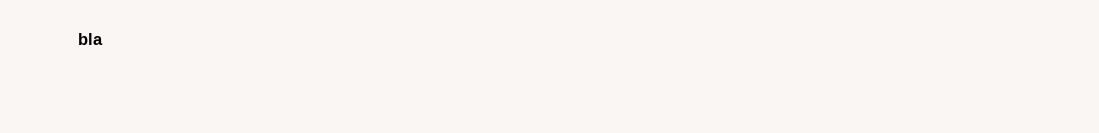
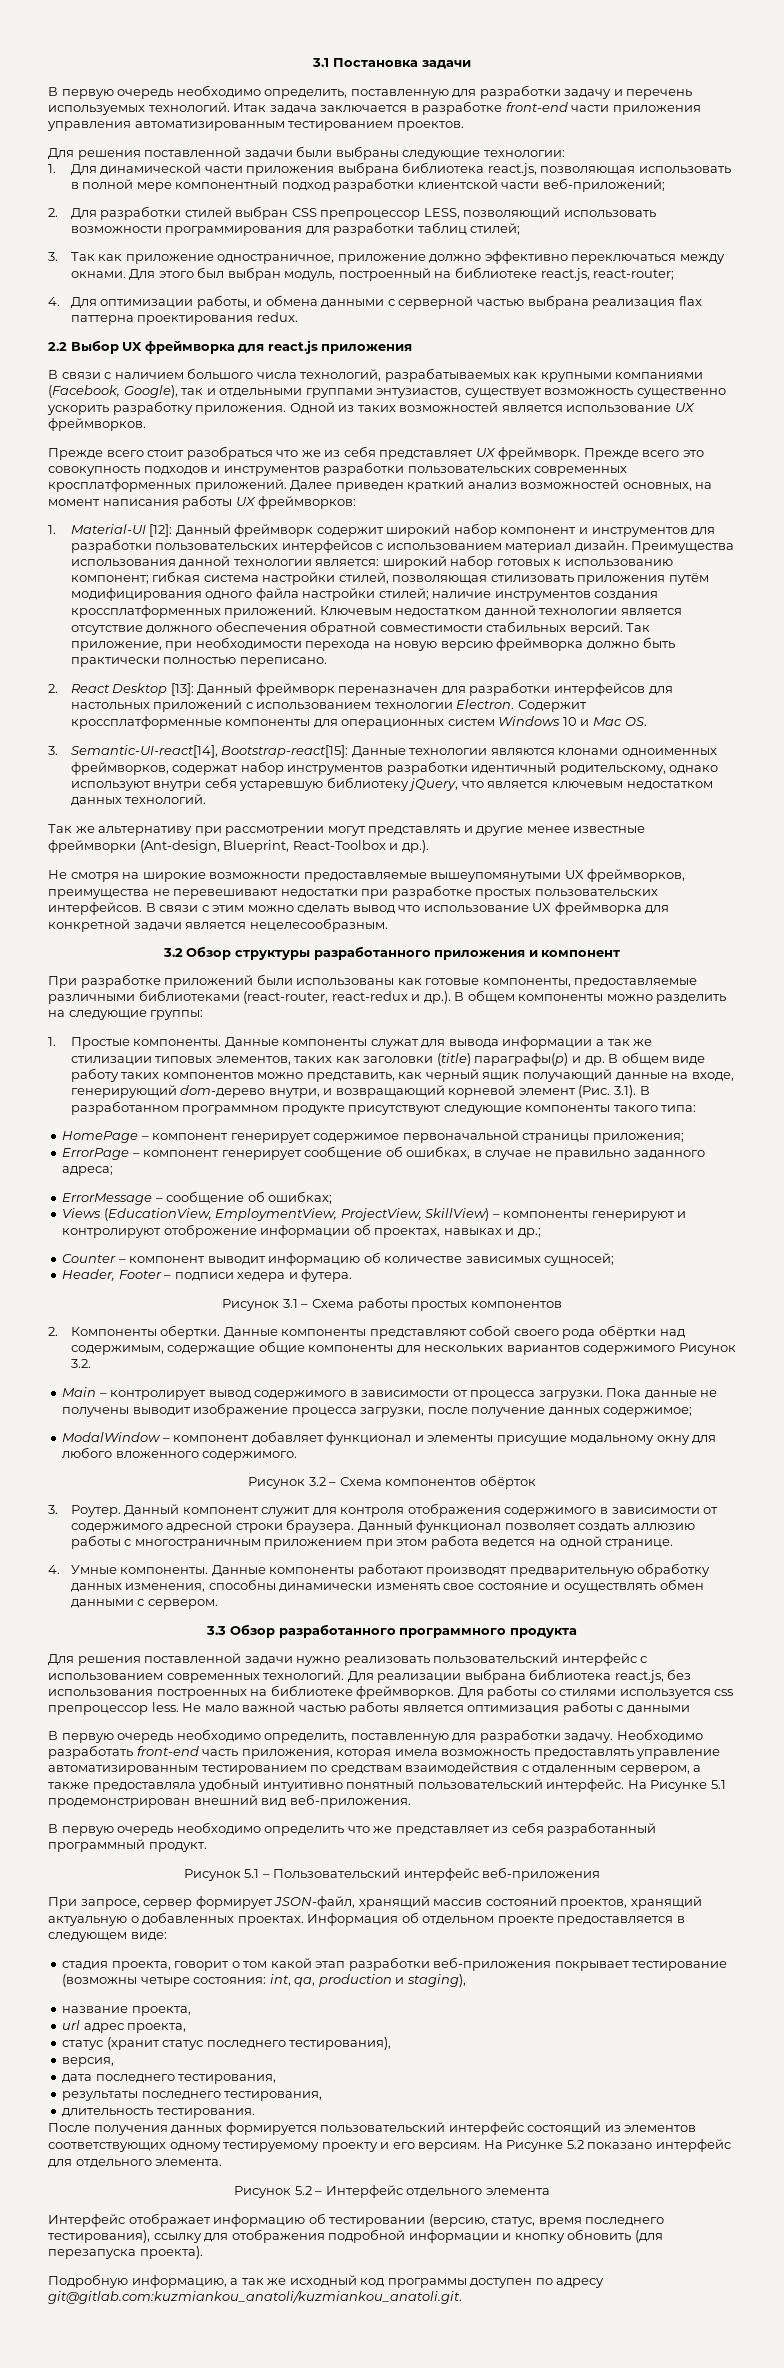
- bla
+ 3.1 Постановка задачи
+ В первую очередь необходимо определить, поставленную для разработки задачу и перечень используемых технологий. Итак задача заключается в разработке front-end части приложения управления автоматизированным тестированием проектов.
+ Для решения поставленной задачи были выбраны следующие технологии:
+ 1. Для динамической части приложения выбрана библиотека react.js, позволяющая использовать в полной мере компонентный подход разработки клиентской части веб-приложений;
+ 2. Для разработки стилей выбран CSS препроцессор LESS, позволяющий использовать возможности программирования для разработки таблиц стилей;
+ 3. Так как приложение одностраничное, приложение должно эффективно переключаться между окнами. Для этого был выбран модуль, построенный на библиотеке react.js, react-router;
+ 4. Для оптимизации работы, и обмена данными с серверной частью выбрана реализация flax паттерна проектирования redux.
+ 2.2 Выбор UX фреймворка для react.js приложения
+ В связи с наличием большого числа технологий, разрабатываемых как крупными компаниями (Facebook, Google), так и отдельными группами энтузиастов, существует возможность существенно ускорить разработку приложения. Одной из таких возможностей является использование UX фреймворков.
+ Прежде всего стоит разобраться что же из себя представляет UX фреймворк. Прежде всего это совокупность подходов и инструментов разработки пользовательских современных кросплатформенных приложений. Далее приведен краткий анализ возможностей основных, на момент написания работы UX фреймворков:
+ 1. Material-UI [12]: Данный фреймворк содержит широкий набор компонент и инструментов для разработки пользовательских интерфейсов с использованием материал дизайн. Преимущества использования данной технологии является: широкий набор готовых к использованию компонент; гибкая система настройки стилей, позволяющая стилизовать приложения путём модифицирования одного файла настройки стилей; наличие инструментов создания кроссплатформенных приложений. Ключевым недостатком данной технологии является отсутствие должного обеспечения обратной совместимости стабильных версий. Так приложение, при необходимости перехода на новую версию фреймворка должно быть практически полностью переписано.
+ 2. React Desktop [13]: Данный фреймворк переназначен для разработки интерфейсов для настольных приложений с использованием технологии Electron. Содержит кроссплатформенные компоненты для операционных систем Windows 10 и Mac OS.
+ 3. Semantic-UI-react[14], Bootstrap-react[15]: Данные технологии являются клонами одноименных фреймворков, содержат набор инструментов разработки идентичный родительскому, однако используют внутри себя устаревшую библиотеку jQuery, что является ключевым недостатком данных технологий.
+ Так же альтернативу при рассмотрении могут представлять и другие менее известные фреймворки (Ant-design, Blueprint, React-Toolbox и др.).
+ Не смотря на широкие возможности предоставляемые вышеупомянутыми UX фреймворков, преимущества не перевешивают недостатки при разработке простых пользовательских интерфейсов. В связи с этим можно сделать вывод что использование UX фреймворка для конкретной задачи является нецелесообразным.
+ 3.2 Обзор структуры разработанного приложения и компонент
+ При разработке приложений были использованы как готовые компоненты, предоставляемые различными библиотеками (react-router, react-redux и др.). В общем компоненты можно разделить на следующие группы:
+ 1. Простые компоненты. Данные компоненты служат для вывода информации а так же стилизации типовых элементов, таких как заголовки (title) параграфы(p) и др. В общем виде работу таких компонентов можно представить, как черный ящик получающий данные на входе, генерирующий dom-дерево внутри, и возвращающий корневой элемент (Рис. 3.1). В разработанном программном продукте присутствуют следующие компоненты такого типа:
+ HomePage – компонент генерирует содержимое первоначальной страницы приложения;
+ ErrorPage – компонент генерирует сообщение об ошибках, в случае не правильно заданного адреса;
+ ErrorMessage – сообщение об ошибках;
+ Views (EducationView, EmploymentView, ProjectView, SkillView) – компоненты генерируют и контролируют отоброжение информации об проектах, навыках и др.;
+ Counter – компонент выводит информацию об количестве зависимых сущносей;
+ Header, Footer – подписи хедера и футера.
+ Рисунок 3.1 – Схема работы простых компонентов
+ 2. Компоненты обертки. Данные компоненты представляют собой своего рода обёртки над содержимым, содержащие общие компоненты для нескольких вариантов содержимого Рисунок 3.2.
+ Main – контролирует вывод содержимого в зависимости от процесса загрузки. Пока данные не получены выводит изображение процесса загрузки, после получение данных содержимое;
+ ModalWindow – компонент добавляет функционал и элементы присущие модальному окну для любого вложенного содержимого.
+ Рисунок 3.2 – Схема компонентов обёрток
+ 3. Роутер. Данный компонент служит для контроля отображения содержимого в зависимости от содержимого адресной строки браузера. Данный функционал позволяет создать аллюзию работы с многостраничным приложением при этом работа ведется на одной странице.
+ 4. Умные компоненты. Данные компоненты работают производят предварительную обработку данных изменения, способны динамически изменять свое состояние и осуществлять обмен данными с сервером.
+ 3.3 Обзор разработанного программного продукта
+ Для решения поставленной задачи нужно реализовать пользовательский интерфейс с использованием современных технологий. Для реализации выбрана библиотека react.js, без использования построенных на библиотеке фреймворков. Для работы со стилями используется css препроцессор less. Не мало важной частью работы является оптимизация работы с данными
+ В первую очередь необходимо определить, поставленную для разработки задачу. Необходимо разработать front-end часть приложения, которая имела возможность предоставлять управление автоматизированным тестированием по средствам взаимодействия с отдаленным сервером, а также предоставляла удобный интуитивно понятный пользовательский интерфейс. На Рисунке 5.1 продемонстрирован внешний вид веб-приложения.
+ В первую очередь необходимо определить что же представляет из себя разработанный программный продукт.
+ Рисунок 5.1 – Пользовательский интерфейс веб-приложения
+ При запросе, сервер формирует JSON-файл, хранящий массив состояний проектов, хранящий актуальную о добавленных проектах. Информация об отдельном проекте предоставляется в следующем виде:
+ стадия проекта, говорит о том какой этап разработки веб-приложения покрывает тестирование (возможны четыре состояния: int, qa, production и staging),
+ название проекта,
+ url адрес проекта,
+ статус (хранит статус последнего тестирования),
+ версия,
+ дата последнего тестирования,
+ результаты последнего тестирования,
+ длительность тестирования.
+ После получения данных формируется пользовательский интерфейс состоящий из элементов соответствующих одному тестируемому проекту и его версиям. На Рисунке 5.2 показано интерфейс для отдельного элемента.
+ Рисунок 5.2 – Интерфейс отдельного элемента
+ Интерфейс отображает информацию об тестировании (версию, статус, время последнего тестирования), ссылку для отображения подробной информации и кнопку обновить (для перезапуска проекта).
+ Подробную информацию, а так же исходный код программы доступен по адресу git@gitlab.com:kuzmiankou_anatoli/kuzmiankou_anatoli.git.

